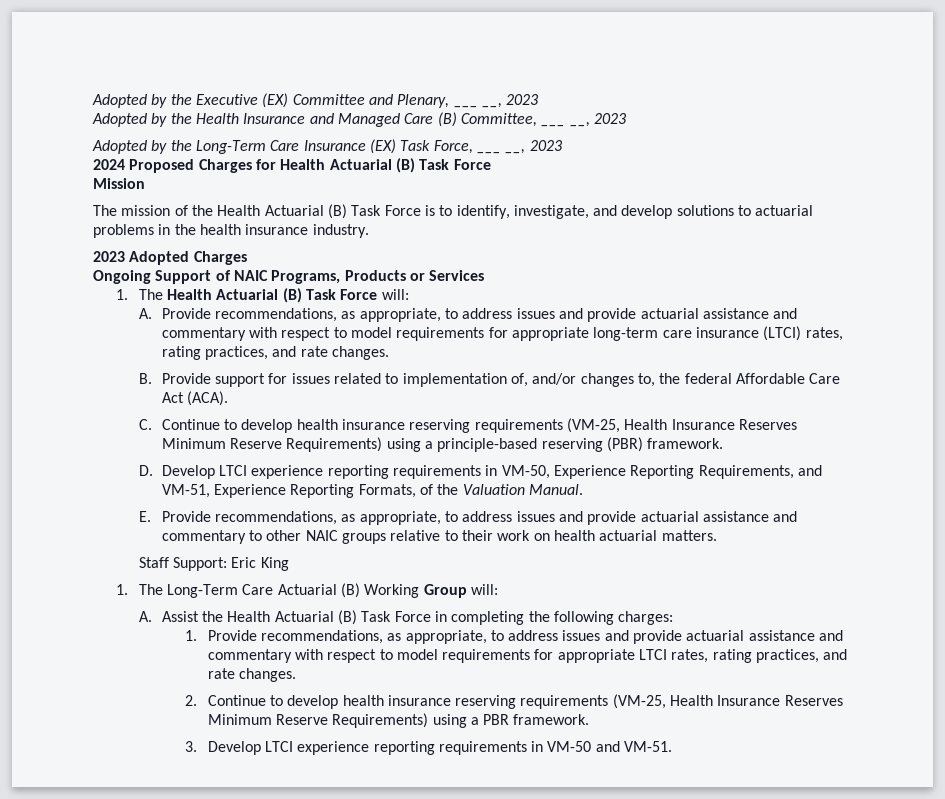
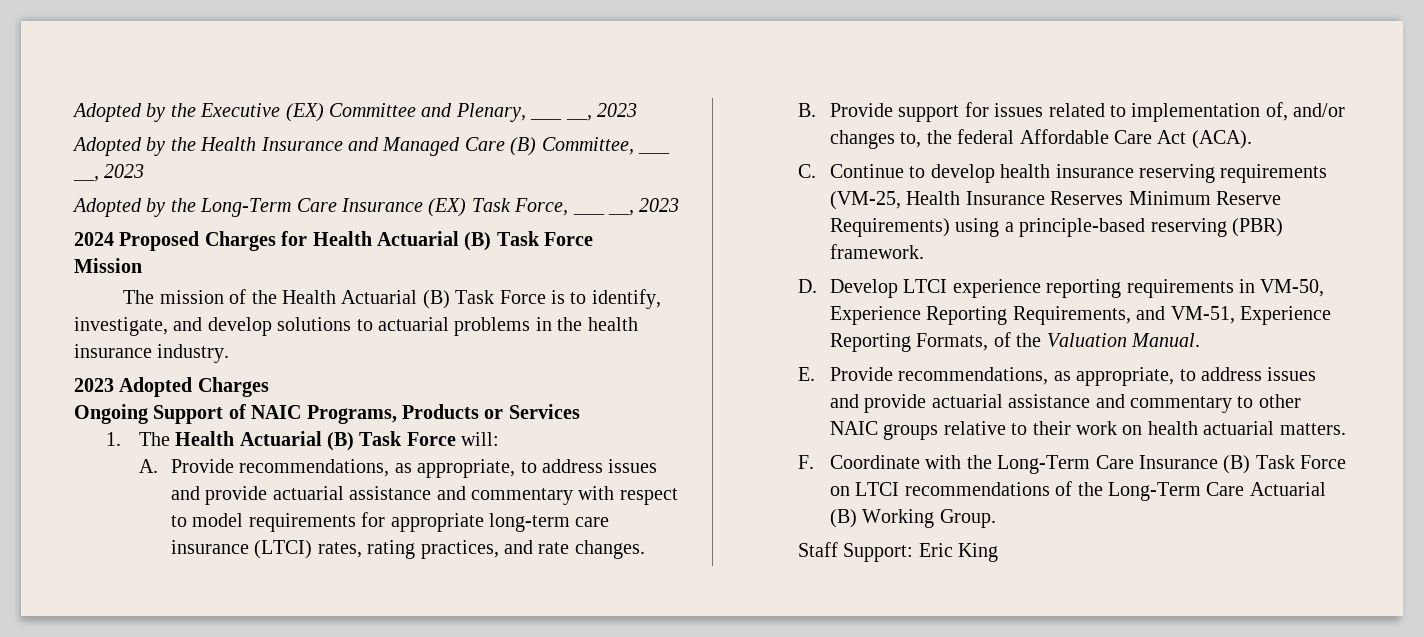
+ F. Coordinate with the Long-Term Care Insurance (B) Task Force on LTCI recommendations of the Long-Term Care Actuarial (B) Working Group.
  Staff Support: Eric King
- 1. The Long-Term Care Actuarial (B) Working Group will:
- A. Assist the Health Actuarial (B) Task Force in completing the following charges:
- 1. Provide recommendations, as appropriate, to address issues and provide actuarial assistance and commentary with respect to model requirements for appropriate LTCI rates, rating practices, and rate changes.
- 2. Continue to develop health insurance reserving requirements (VM-25, Health Insurance Reserves Minimum Reserve Requirements) using a PBR framework.
- 3. Develop LTCI experience reporting requirements in VM-50 and VM-51.

